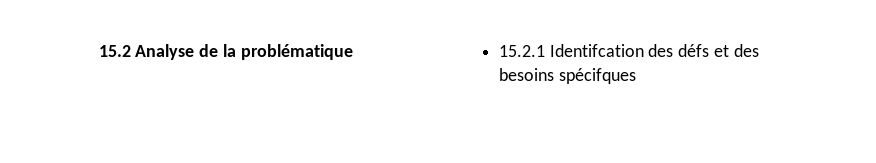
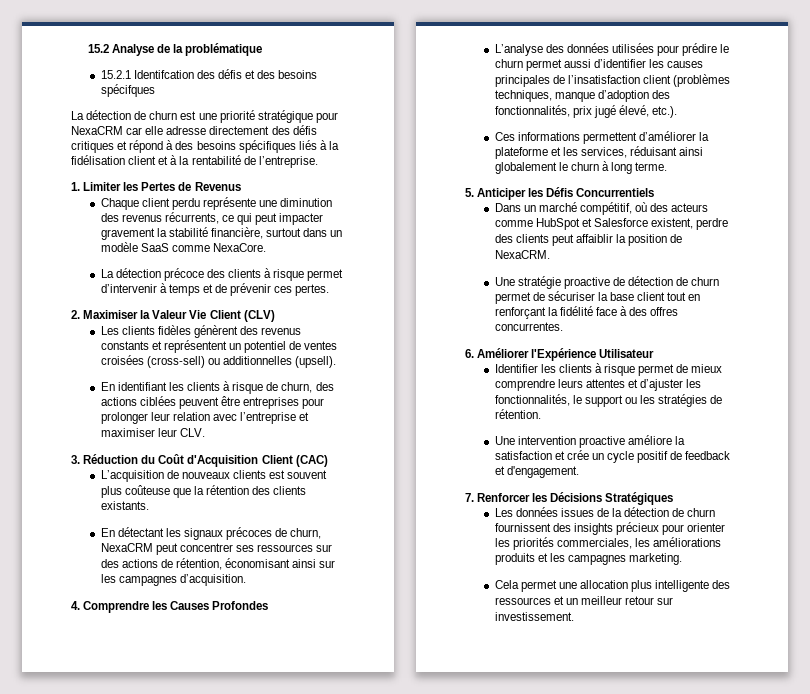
- 15.2.1 Identifcation des défs et des besoins spécifques
+ 15.2.1 Identifcation des défis et des besoins spécifques
+ La détection de churn est une priorité stratégique pour NexaCRM car elle adresse directement des défis critiques et répond à des besoins spécifiques liés à la fidélisation client et à la rentabilité de l’entreprise.
+ 1. Limiter les Pertes de Revenus
+ Chaque client perdu représente une diminution des revenus récurrents, ce qui peut impacter gravement la stabilité financière, surtout dans un modèle SaaS comme NexaCore.
+ La détection précoce des clients à risque permet d’intervenir à temps et de prévenir ces pertes.
+ 2. Maximiser la Valeur Vie Client (CLV)
+ Les clients fidèles génèrent des revenus constants et représentent un potentiel de ventes croisées (cross-sell) ou additionnelles (upsell).
+ En identifiant les clients à risque de churn, des actions ciblées peuvent être entreprises pour prolonger leur relation avec l’entreprise et maximiser leur CLV.
+ 3. Réduction du Coût d'Acquisition Client (CAC)
+ L’acquisition de nouveaux clients est souvent plus coûteuse que la rétention des clients existants.
+ En détectant les signaux précoces de churn, NexaCRM peut concentrer ses ressources sur des actions de rétention, économisant ainsi sur les campagnes d’acquisition.
+ 4. Comprendre les Causes Profondes
+ L’analyse des données utilisées pour prédire le churn permet aussi d’identifier les causes principales de l’insatisfaction client (problèmes techniques, manque d’adoption des fonctionnalités, prix jugé élevé, etc.).
+ Ces informations permettent d’améliorer la plateforme et les services, réduisant ainsi globalement le churn à long terme.
+ 5. Anticiper les Défis Concurrentiels
+ Dans un marché compétitif, où des acteurs comme HubSpot et Salesforce existent, perdre des clients peut affaiblir la position de NexaCRM.
+ Une stratégie proactive de détection de churn permet de sécuriser la base client tout en renforçant la fidélité face à des offres concurrentes.
+ 6. Améliorer l'Expérience Utilisateur
+ Identifier les clients à risque permet de mieux comprendre leurs attentes et d’ajuster les fonctionnalités, le support ou les stratégies de rétention.
+ Une intervention proactive améliore la satisfaction et crée un cycle positif de feedback et d'engagement.
+ 7. Renforcer les Décisions Stratégiques
+ Les données issues de la détection de churn fournissent des insights précieux pour orienter les priorités commerciales, les améliorations produits et les campagnes marketing.
+ Cela permet une allocation plus intelligente des ressources et un meilleur retour sur investissement.

